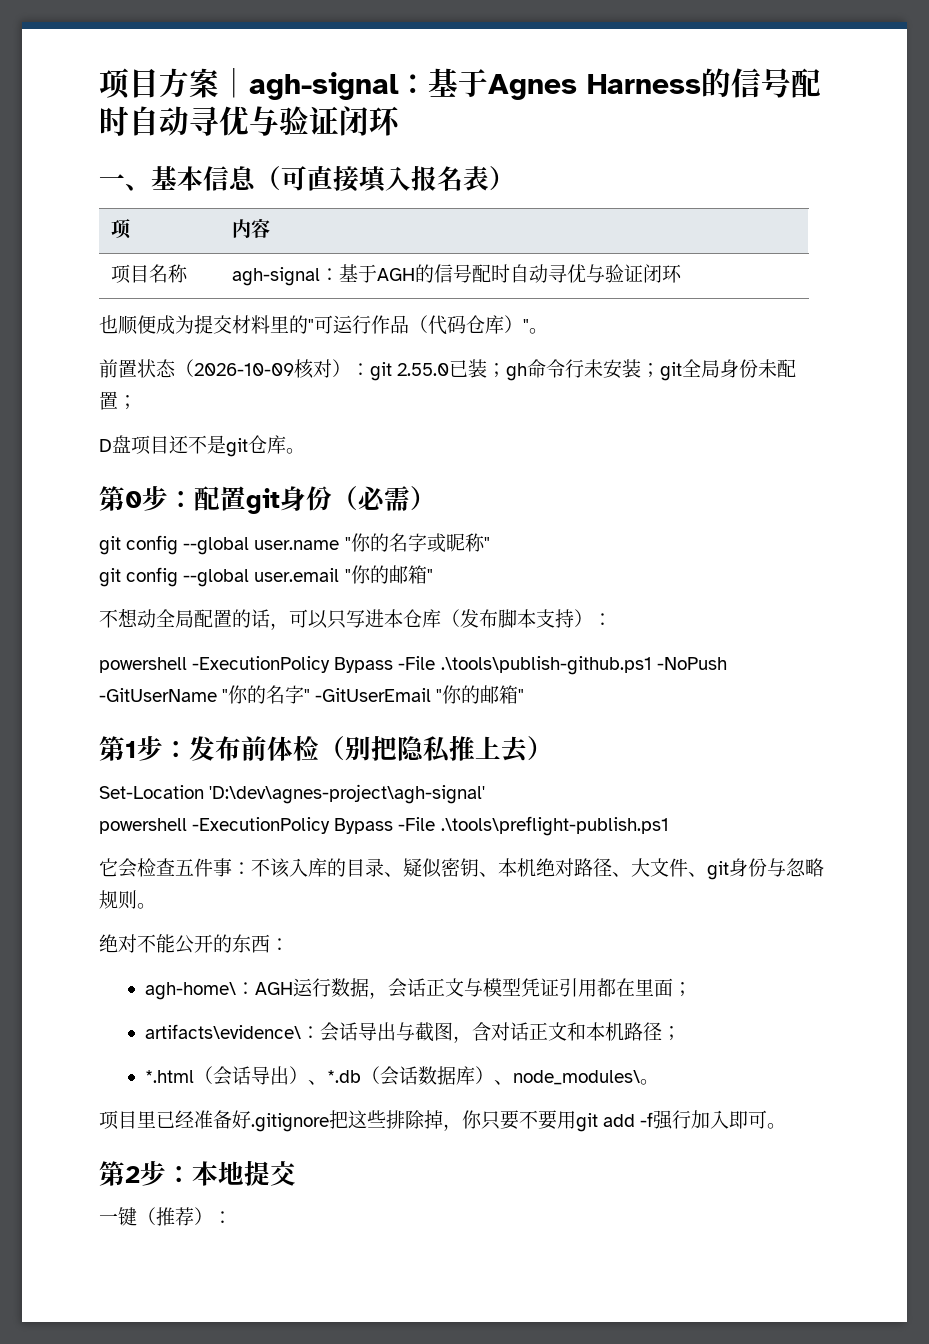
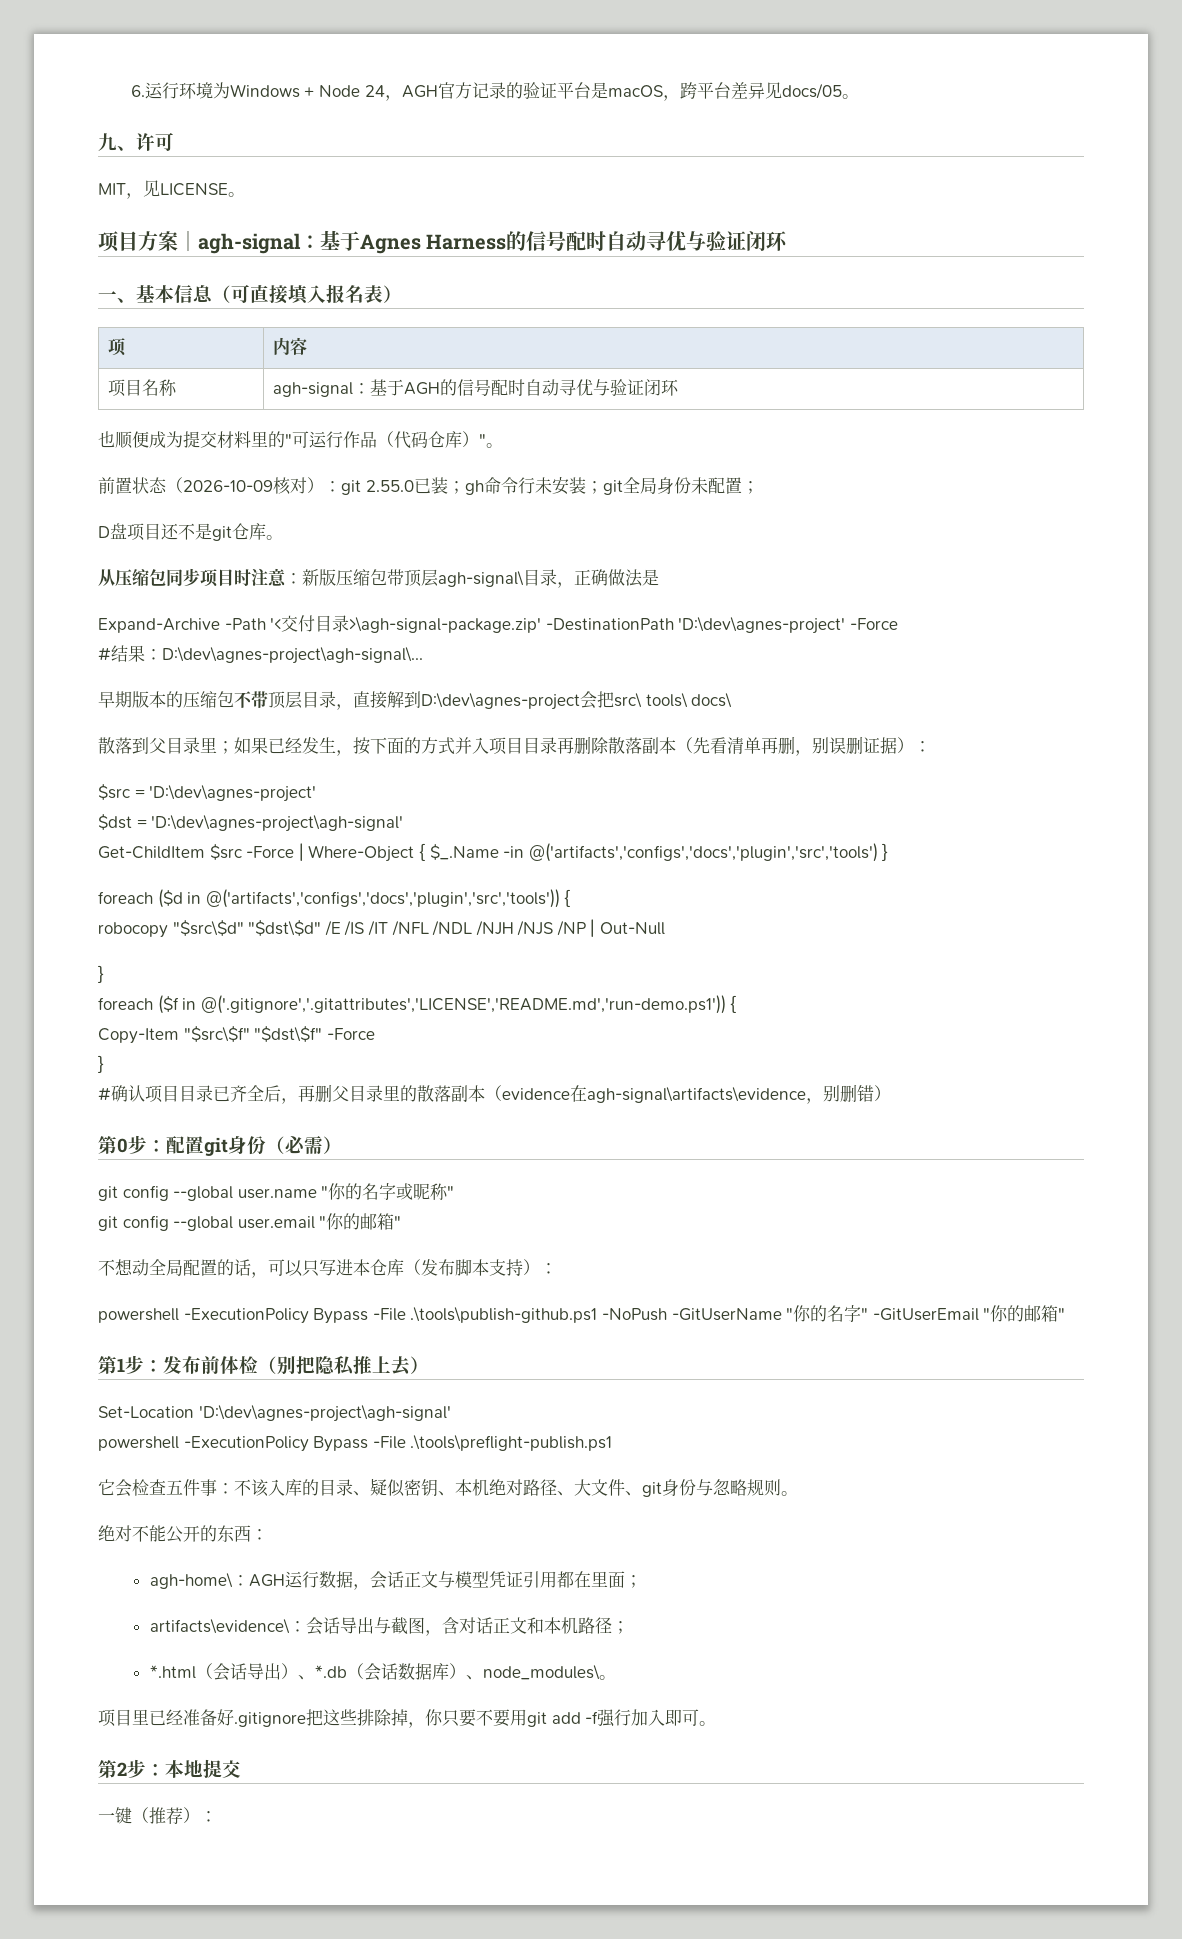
+ 6.运行环境为Windows + Node 24，AGH官方记录的验证平台是macOS，跨平台差异见docs/05。
+ 九、许可
+ MIT，见LICENSE。
+ 从压缩包同步项目时注意：新版压缩包带顶层agh-signal\目录，正确做法是
+ Expand-Archive -Path '<交付目录>\agh-signal-package.zip' -DestinationPath 'D:\dev\agnes-project' -Force
+ #结果：D:\dev\agnes-project\agh-signal\...
+ 早期版本的压缩包不带顶层目录，直接解到D:\dev\agnes-project会把src\ tools\ docs\
+ 散落到父目录里；如果已经发生，按下面的方式并入项目目录再删除散落副本（先看清单再删，别误删证据）：
+ $src = 'D:\dev\agnes-project'
+ $dst = 'D:\dev\agnes-project\agh-signal'
+ Get-ChildItem $src -Force | Where-Object { $_.Name -in @('artifacts','configs','docs','plugin','src','tools') }
+ foreach ($d in @('artifacts','configs','docs','plugin','src','tools')) {
+ robocopy "$src\$d" "$dst\$d" /E /IS /IT /NFL /NDL /NJH /NJS /NP | Out-Null
+ }
+ foreach ($f in @('.gitignore','.gitattributes','LICENSE','README.md','run-demo.ps1')) {
+ Copy-Item "$src\$f" "$dst\$f" -Force
+ }
+ #确认项目目录已齐全后，再删父目录里的散落副本（evidence在agh-signal\artifacts\evidence，别删错）

